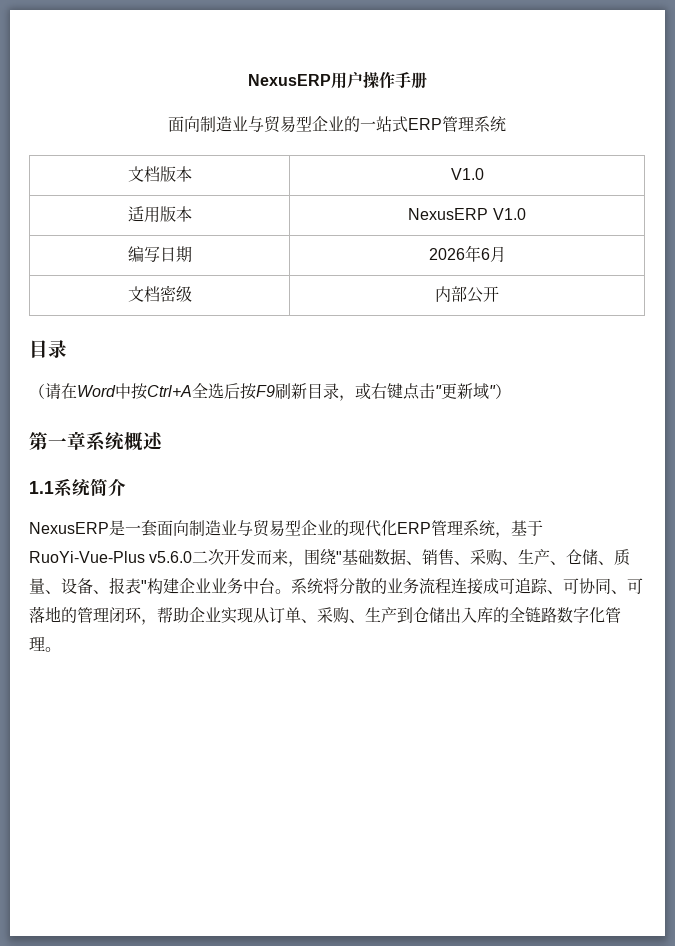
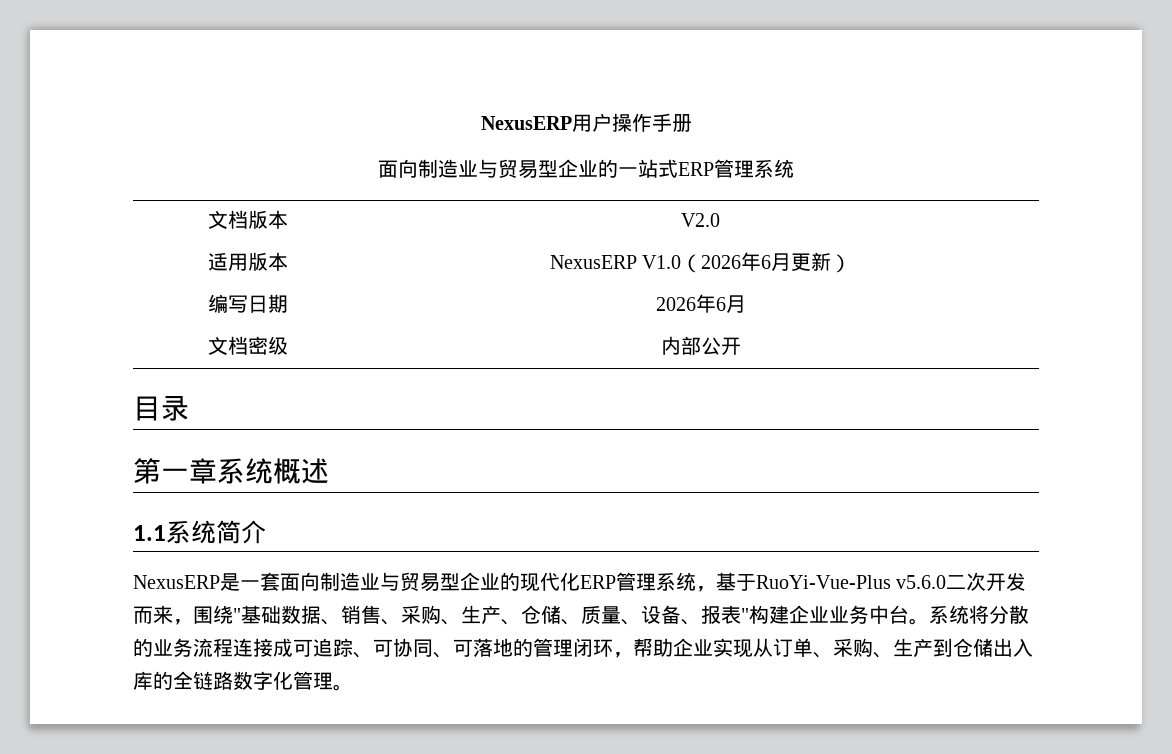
- 文档版本 | V1.0
+ 文档版本 | V2.0
- 适用版本 | NexusERP V1.0
+ 适用版本 | NexusERP V1.0（2026年6月更新）
- （请在Word中按Ctrl+A全选后按F9刷新目录，或右键点击"更新域"）

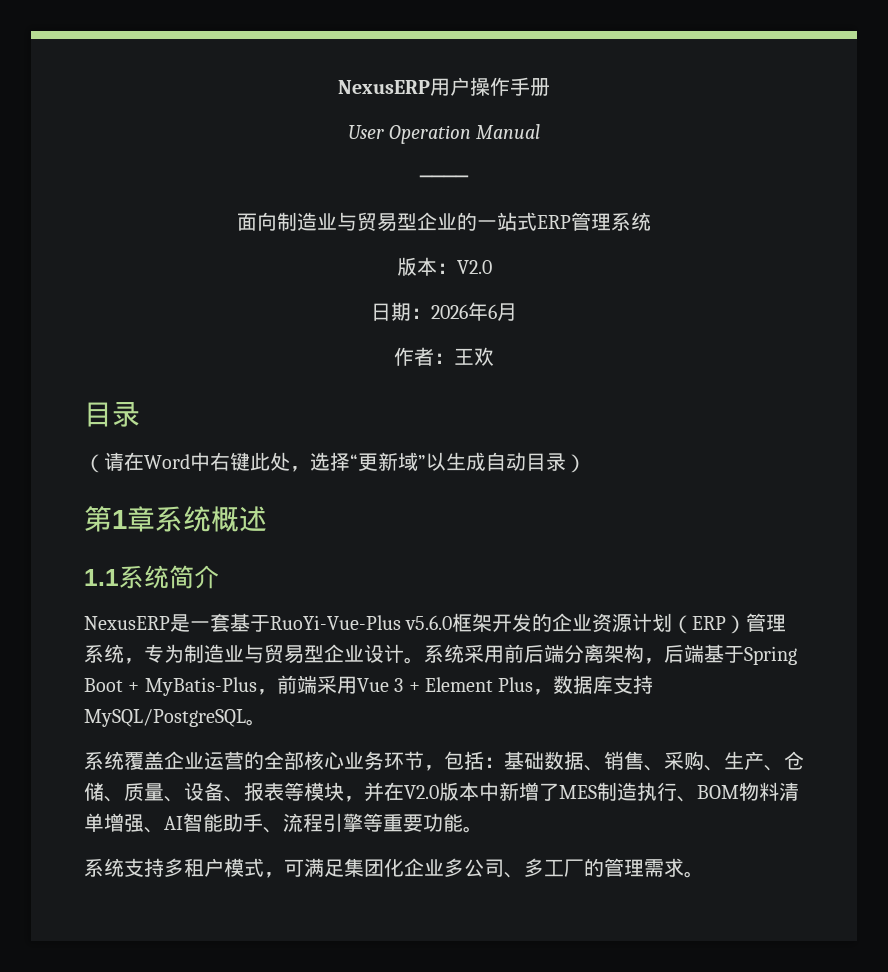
+ User Operation Manual
+ ────
- 文档版本 | V2.0
- 适用版本 | NexusERP V1.0（2026年6月更新）
- 编写日期 | 2026年6月
- 文档密级 | 内部公开
+ 版本：V2.0
+ 日期：2026年6月
+ 作者：王欢
  目录
+ （请在Word中右键此处，选择“更新域”以生成自动目录）
- 第一章系统概述
+ 第1章系统概述
- NexusERP是一套面向制造业与贸易型企业的现代化ERP管理系统，基于RuoYi-Vue-Plus v5.6.0二次开发而来，围绕"基础数据、销售、采购、生产、仓储、质量、设备、报表"构建企业业务中台。系统将分散的业务流程连接成可追踪、可协同、可落地的管理闭环，帮助企业实现从订单、采购、生产到仓储出入库的全链路数字化管理。
+ NexusERP是一套基于RuoYi-Vue-Plus v5.6.0框架开发的企业资源计划（ERP）管理系统，专为制造业与贸易型企业设计。系统采用前后端分离架构，后端基于Spring Boot + MyBatis-Plus，前端采用Vue 3 + Element Plus，数据库支持MySQL/PostgreSQL。
+ 系统覆盖企业运营的全部核心业务环节，包括：基础数据、销售、采购、生产、仓储、质量、设备、报表等模块，并在V2.0版本中新增了MES制造执行、BOM物料清单增强、AI智能助手、流程引擎等重要功能。
+ 系统支持多租户模式，可满足集团化企业多公司、多工厂的管理需求。

